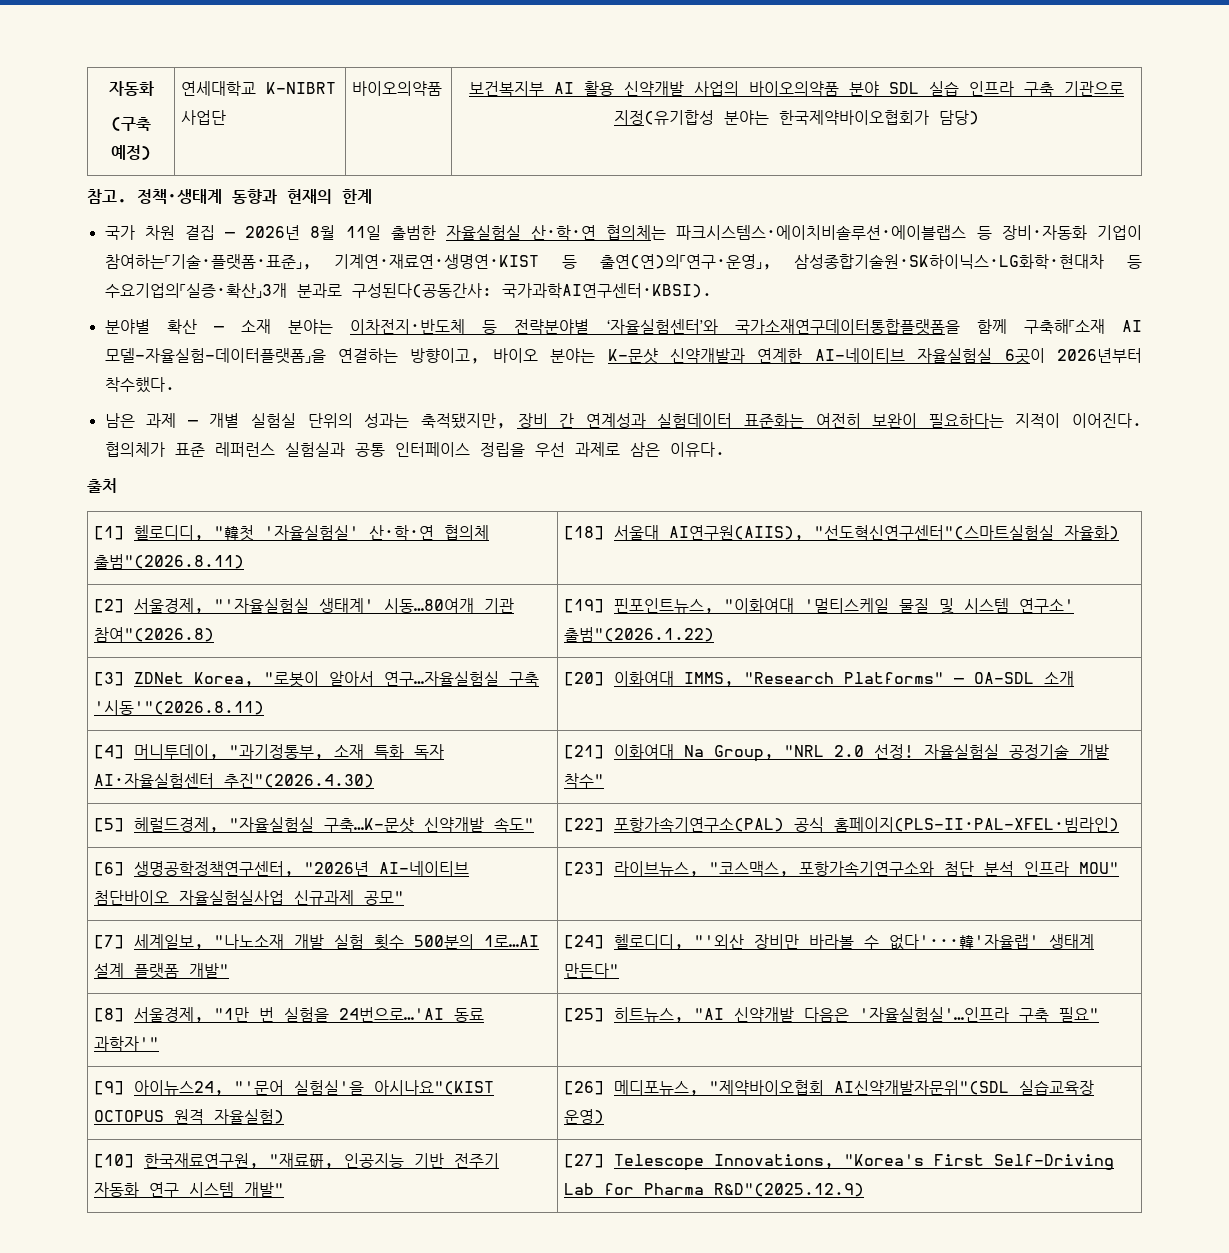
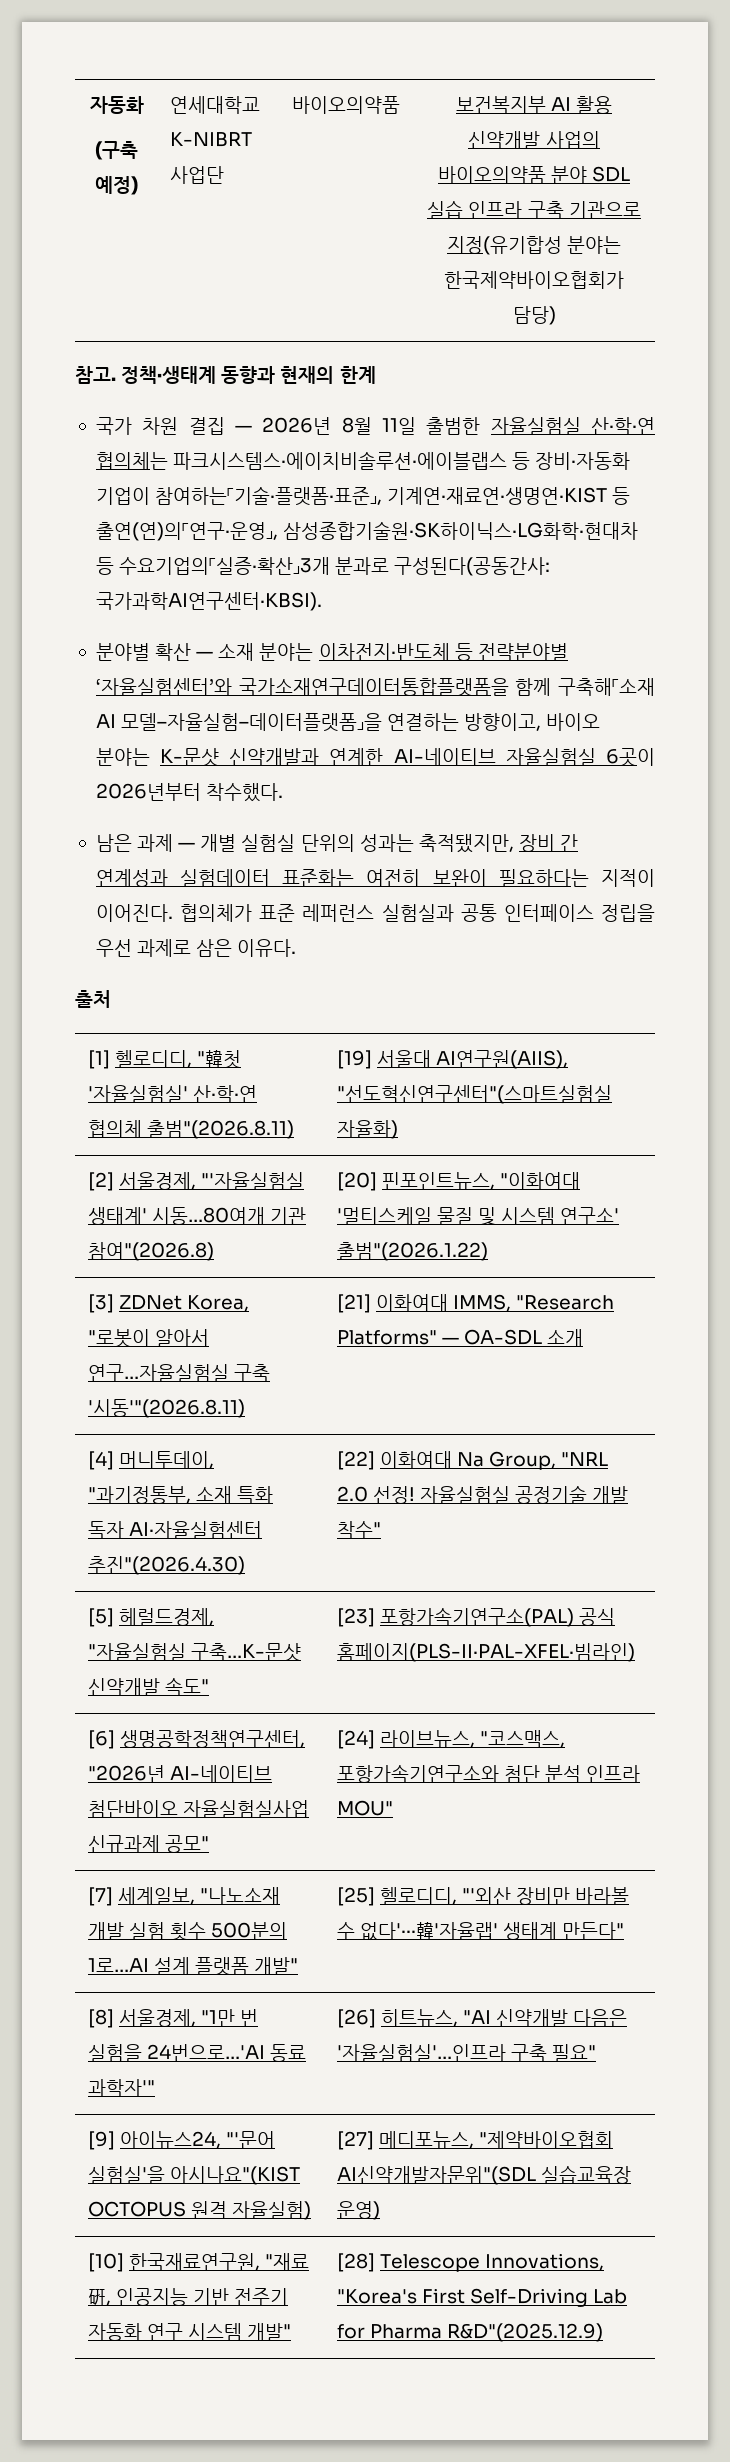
- [1] 헬로디디, "韓첫 '자율실험실' 산·학·연 협의체 출범"(2026.8.11) | [18] 서울대 AI연구원(AIIS), "선도혁신연구센터"(스마트실험실 자율화)
+ [1] 헬로디디, "韓첫 '자율실험실' 산·학·연 협의체 출범"(2026.8.11) | [19] 서울대 AI연구원(AIIS), "선도혁신연구센터"(스마트실험실 자율화)
- [2] 서울경제, "'자율실험실 생태계' 시동…80여개 기관 참여"(2026.8) | [19] 핀포인트뉴스, "이화여대 '멀티스케일 물질 및 시스템 연구소' 출범"(2026.1.22)
+ [2] 서울경제, "'자율실험실 생태계' 시동…80여개 기관 참여"(2026.8) | [20] 핀포인트뉴스, "이화여대 '멀티스케일 물질 및 시스템 연구소' 출범"(2026.1.22)
- [3] ZDNet Korea, "로봇이 알아서 연구…자율실험실 구축 '시동'"(2026.8.11) | [20] 이화여대 IMMS, "Research Platforms" — OA-SDL 소개
+ [3] ZDNet Korea, "로봇이 알아서 연구…자율실험실 구축 '시동'"(2026.8.11) | [21] 이화여대 IMMS, "Research Platforms" — OA-SDL 소개
- [4] 머니투데이, "과기정통부, 소재 특화 독자 AI·자율실험센터 추진"(2026.4.30) | [21] 이화여대 Na Group, "NRL 2.0 선정! 자율실험실 공정기술 개발 착수"
+ [4] 머니투데이, "과기정통부, 소재 특화 독자 AI·자율실험센터 추진"(2026.4.30) | [22] 이화여대 Na Group, "NRL 2.0 선정! 자율실험실 공정기술 개발 착수"
- [5] 헤럴드경제, "자율실험실 구축…K-문샷 신약개발 속도" | [22] 포항가속기연구소(PAL) 공식 홈페이지(PLS-II·PAL-XFEL·빔라인)
+ [5] 헤럴드경제, "자율실험실 구축…K-문샷 신약개발 속도" | [23] 포항가속기연구소(PAL) 공식 홈페이지(PLS-II·PAL-XFEL·빔라인)
- [6] 생명공학정책연구센터, "2026년 AI-네이티브 첨단바이오 자율실험실사업 신규과제 공모" | [23] 라이브뉴스, "코스맥스, 포항가속기연구소와 첨단 분석 인프라 MOU"
+ [6] 생명공학정책연구센터, "2026년 AI-네이티브 첨단바이오 자율실험실사업 신규과제 공모" | [24] 라이브뉴스, "코스맥스, 포항가속기연구소와 첨단 분석 인프라 MOU"
- [7] 세계일보, "나노소재 개발 실험 횟수 500분의 1로…AI 설계 플랫폼 개발" | [24] 헬로디디, "'외산 장비만 바라볼 수 없다'···韓'자율랩' 생태계 만든다"
+ [7] 세계일보, "나노소재 개발 실험 횟수 500분의 1로…AI 설계 플랫폼 개발" | [25] 헬로디디, "'외산 장비만 바라볼 수 없다'···韓'자율랩' 생태계 만든다"
- [8] 서울경제, "1만 번 실험을 24번으로…'AI 동료 과학자'" | [25] 히트뉴스, "AI 신약개발 다음은 '자율실험실'…인프라 구축 필요"
+ [8] 서울경제, "1만 번 실험을 24번으로…'AI 동료 과학자'" | [26] 히트뉴스, "AI 신약개발 다음은 '자율실험실'…인프라 구축 필요"
- [9] 아이뉴스24, "'문어 실험실'을 아시나요"(KIST OCTOPUS 원격 자율실험) | [26] 메디포뉴스, "제약바이오협회 AI신약개발자문위"(SDL 실습교육장 운영)
+ [9] 아이뉴스24, "'문어 실험실'을 아시나요"(KIST OCTOPUS 원격 자율실험) | [27] 메디포뉴스, "제약바이오협회 AI신약개발자문위"(SDL 실습교육장 운영)
- [10] 한국재료연구원, "재료硏, 인공지능 기반 전주기 자동화 연구 시스템 개발" | [27] Telescope Innovations, "Korea's First Self-Driving Lab for Pharma R&D"(2025.12.9)
+ [10] 한국재료연구원, "재료硏, 인공지능 기반 전주기 자동화 연구 시스템 개발" | [28] Telescope Innovations, "Korea's First Self-Driving Lab for Pharma R&D"(2025.12.9)

